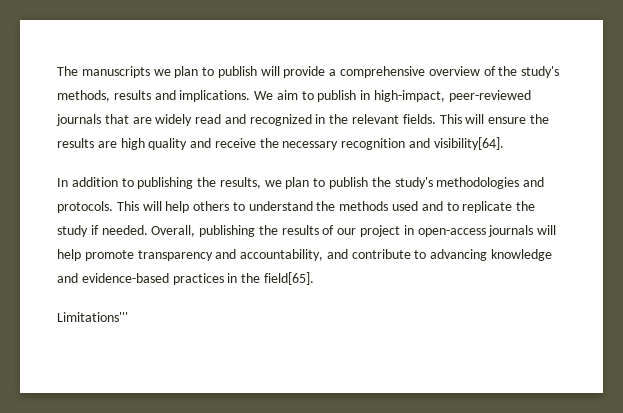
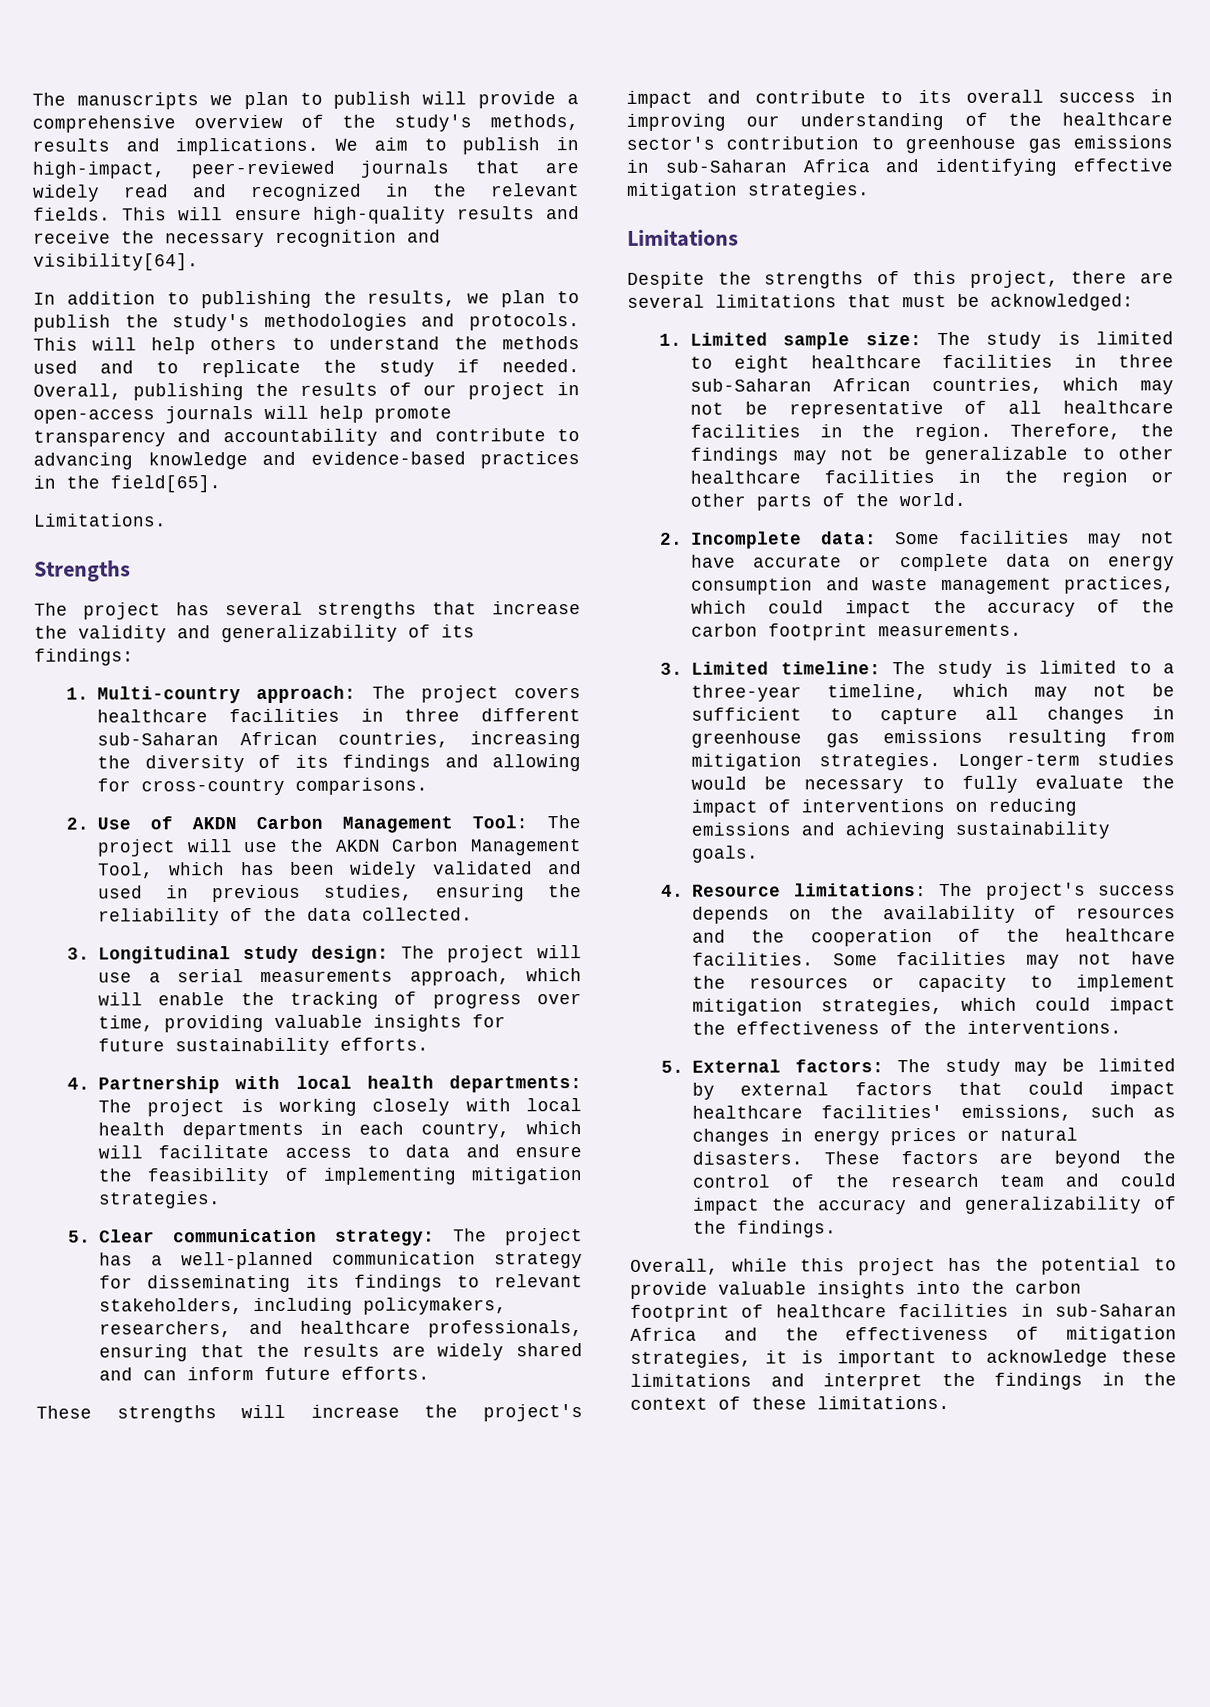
- This will ensure the results are high quality and receive the necessary recognition and visibility[64].
+ This will ensure high-quality results and receive the necessary recognition and visibility[64].
- Overall, publishing the results of our project in open-access journals will help promote transparency and accountability, and contribute to advancing knowledge and evidence-based practices in the field[65].
+ Overall, publishing the results of our project in open-access journals will help promote transparency and accountability and contribute to advancing knowledge and evidence-based practices in the field[65].
- Limitations'''
+ Limitations.
+ Strengths
+ The project has several strengths that increase the validity and generalizability of its findings:
+ 1. Multi-country approach: The project covers healthcare facilities in three different sub-Saharan African countries, increasing the diversity of its findings and allowing for cross-country comparisons.
+ 2. Use of AKDN Carbon Management Tool: The project will use the AKDN Carbon Management Tool, which has been widely validated and used in previous studies, ensuring the reliability of the data collected.
+ 3. Longitudinal study design: The project will use a serial measurements approach, which will enable the tracking of progress over time, providing valuable insights for future sustainability efforts.
+ 4. Partnership with local health departments: The project is working closely with local health departments in each country, which will facilitate access to data and ensure the feasibility of implementing mitigation strategies.
+ 5. Clear communication strategy: The project has a well-planned communication strategy for disseminating its findings to relevant stakeholders, including policymakers, researchers, and healthcare professionals, ensuring that the results are widely shared and can inform future efforts.
+ These strengths will increase the project's impact and contribute to its overall success in improving our understanding of the healthcare sector's contribution to greenhouse gas emissions in sub-Saharan Africa and identifying effective mitigation strategies.
+ Limitations
+ Despite the strengths of this project, there are several limitations that must be acknowledged:
+ 1. Limited sample size: The study is limited to eight healthcare facilities in three sub-Saharan African countries, which may not be representative of all healthcare facilities in the region. Therefore, the findings may not be generalizable to other healthcare facilities in the region or other parts of the world.
+ 2. Incomplete data: Some facilities may not have accurate or complete data on energy consumption and waste management practices, which could impact the accuracy of the carbon footprint measurements.
+ 3. Limited timeline: The study is limited to a three-year timeline, which may not be sufficient to capture all changes in greenhouse gas emissions resulting from mitigation strategies. Longer-term studies would be necessary to fully evaluate the impact of interventions on reducing emissions and achieving sustainability goals.
+ 4. Resource limitations: The project's success depends on the availability of resources and the cooperation of the healthcare facilities. Some facilities may not have the resources or capacity to implement mitigation strategies, which could impact the effectiveness of the interventions.
+ 5. External factors: The study may be limited by external factors that could impact healthcare facilities' emissions, such as changes in energy prices or natural disasters. These factors are beyond the control of the research team and could impact the accuracy and generalizability of the findings.
+ Overall, while this project has the potential to provide valuable insights into the carbon footprint of healthcare facilities in sub-Saharan Africa and the effectiveness of mitigation strategies, it is important to acknowledge these limitations and interpret the findings in the context of these limitations.

